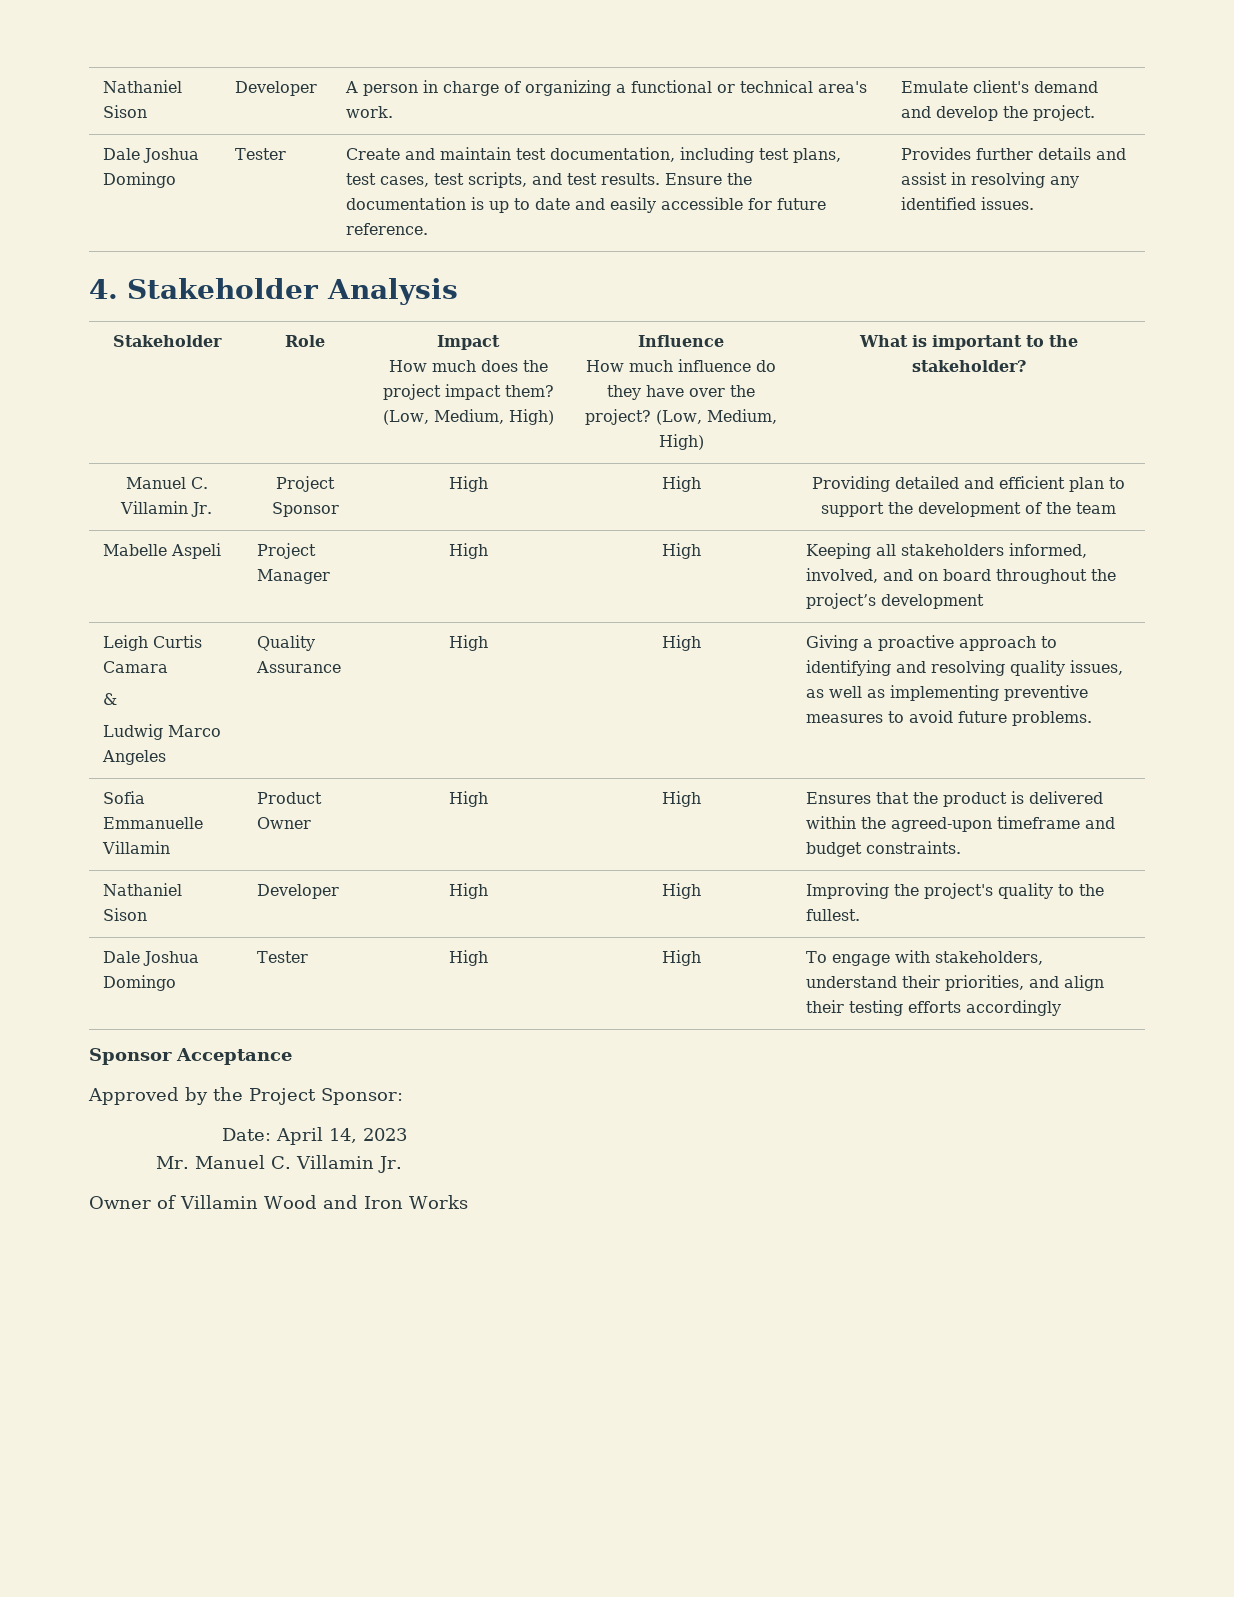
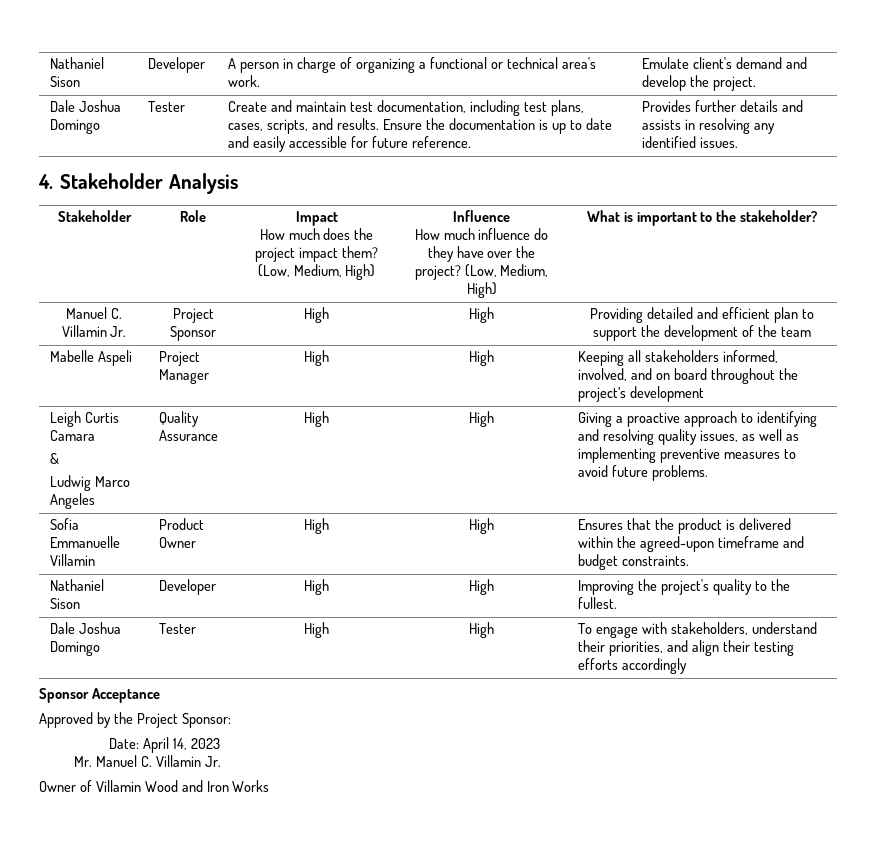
- Create and maintain test documentation, including test plans, test cases, test scripts, and test results.
+ Create and maintain test documentation, including test plans, cases, scripts, and results.
- Provides further details and assist in resolving any identified issues.
+ Provides further details and assists in resolving any identified issues.

